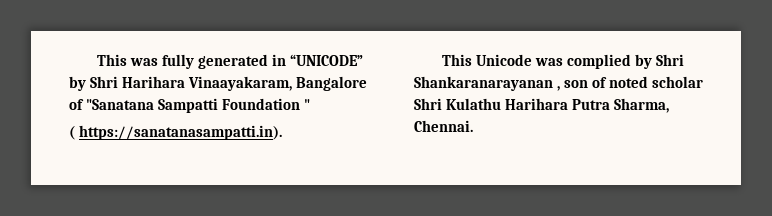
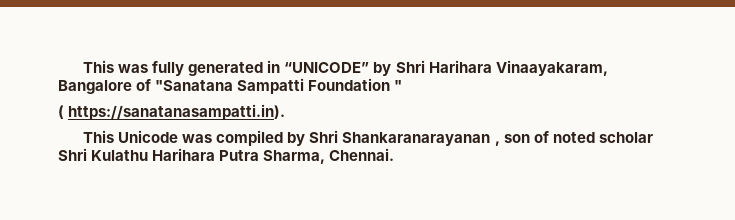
- This Unicode was complied by Shri Shankaranarayanan , son of noted scholar Shri Kulathu Harihara Putra Sharma, Chennai.
+ This Unicode was compiled by Shri Shankaranarayanan , son of noted scholar Shri Kulathu Harihara Putra Sharma, Chennai.

